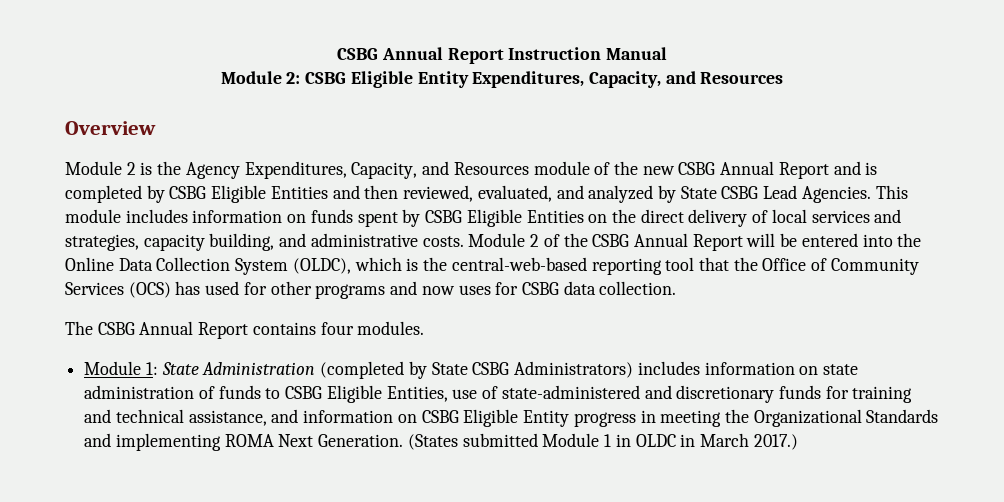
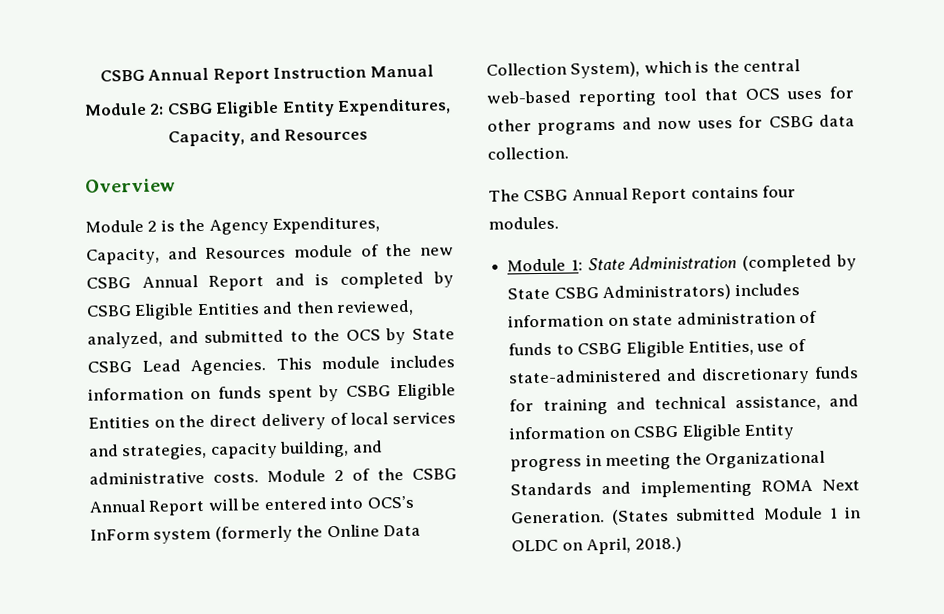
- Module 2 is the Agency Expenditures, Capacity, and Resources module of the new CSBG Annual Report and is completed by CSBG Eligible Entities and then reviewed, evaluated, and analyzed by State CSBG Lead Agencies.
+ Module 2 is the Agency Expenditures, Capacity, and Resources module of the new CSBG Annual Report and is completed by CSBG Eligible Entities and then reviewed, analyzed, and submitted to the OCS by State CSBG Lead Agencies.
- Module 2 of the CSBG Annual Report will be entered into the Online Data Collection System (OLDC), which is the central-web-based reporting tool that the Office of Community Services (OCS) has used for other programs and now uses for CSBG data collection.
+ Module 2 of the CSBG Annual Report will be entered into OCS’s InForm system (formerly the Online Data Collection System), which is the central web-based reporting tool that OCS uses for other programs and now uses for CSBG data collection.
- (States submitted Module 1 in OLDC in March 2017.)
+ (States submitted Module 1 in OLDC on April, 2018.)

